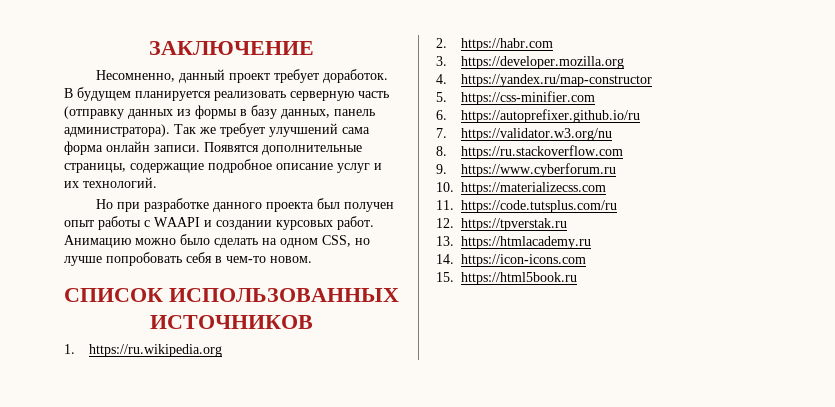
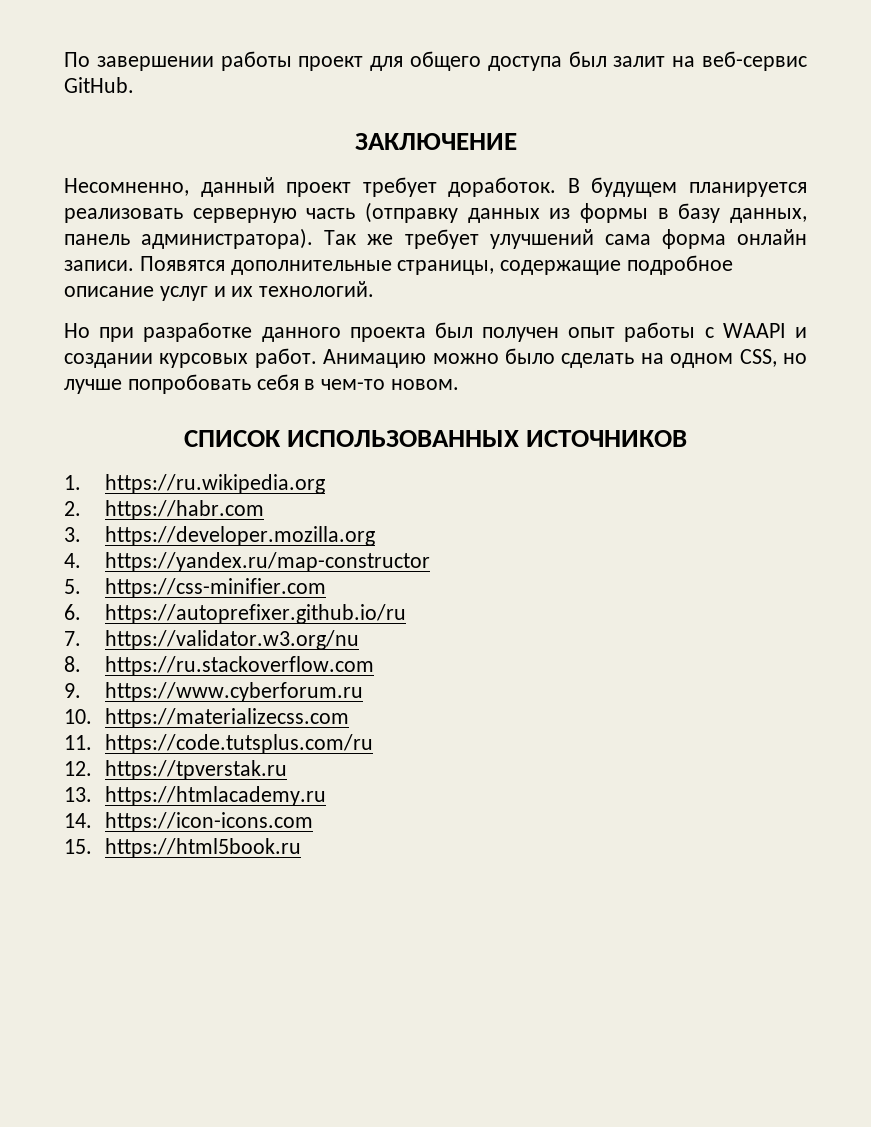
+ По завершении работы проект для общего доступа был залит на веб-сервис GitHub.

